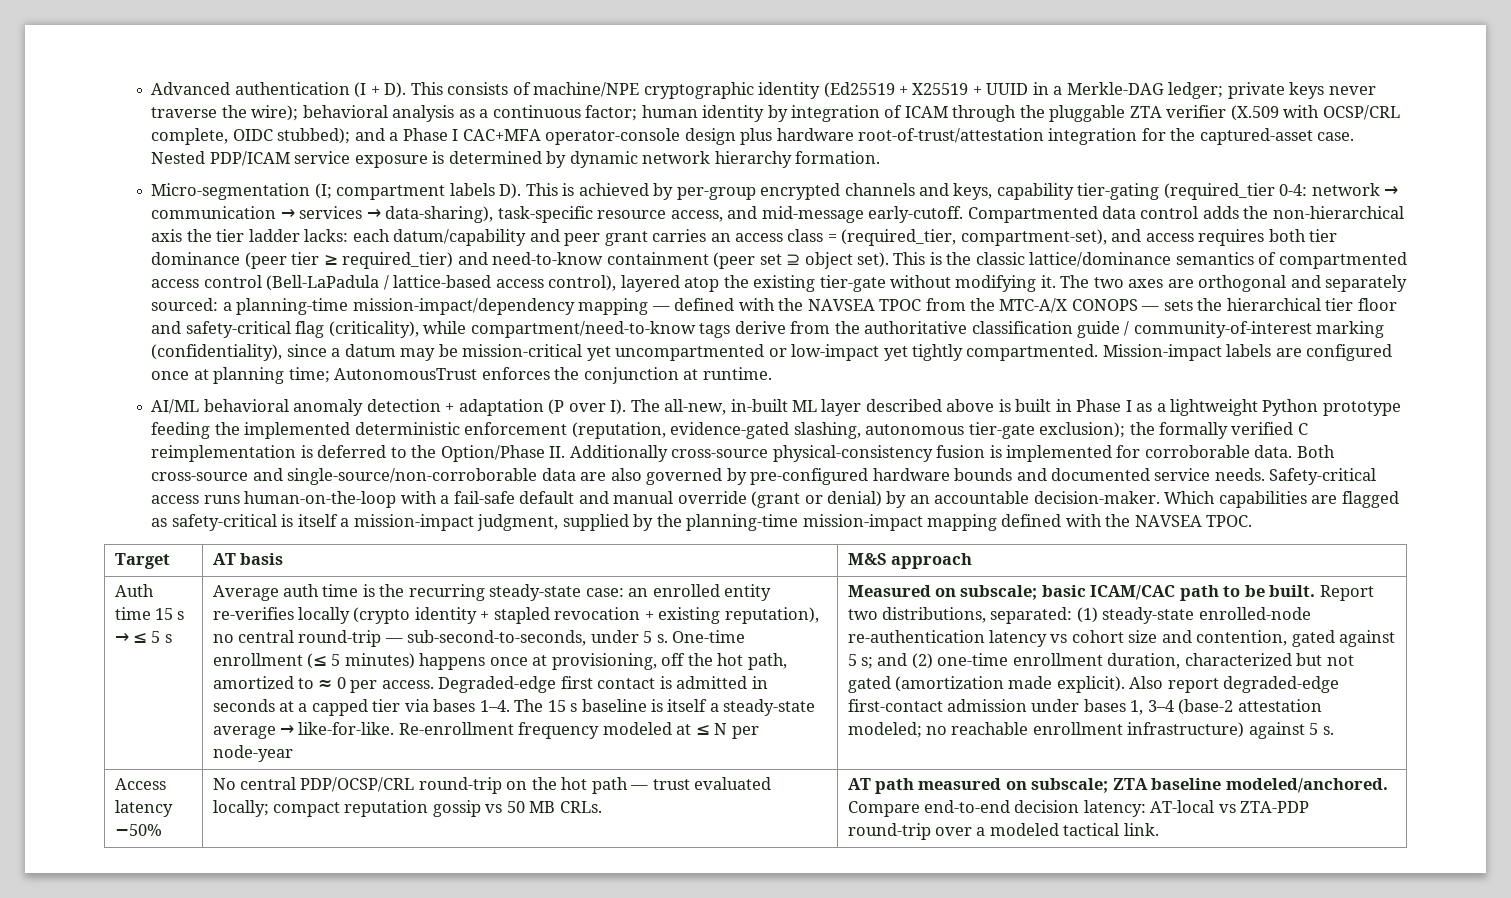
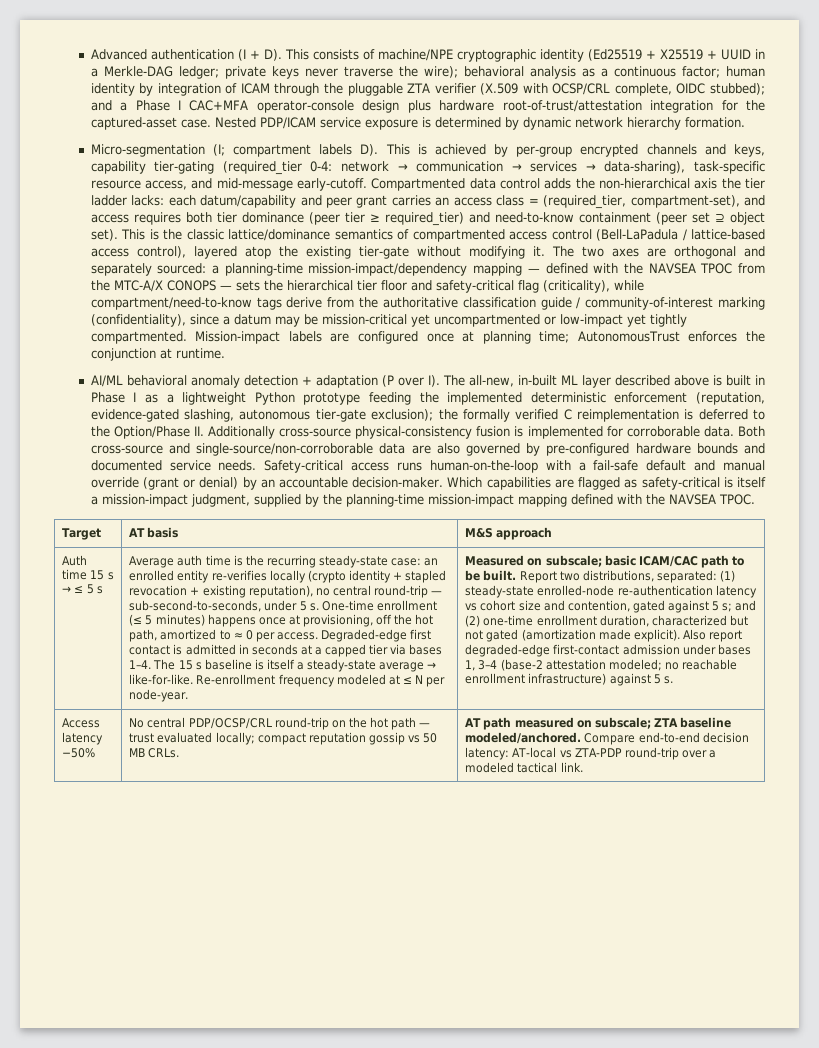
- Re-enrollment frequency modeled at ≤ N per node-year
+ Re-enrollment frequency modeled at ≤ N per node-year.

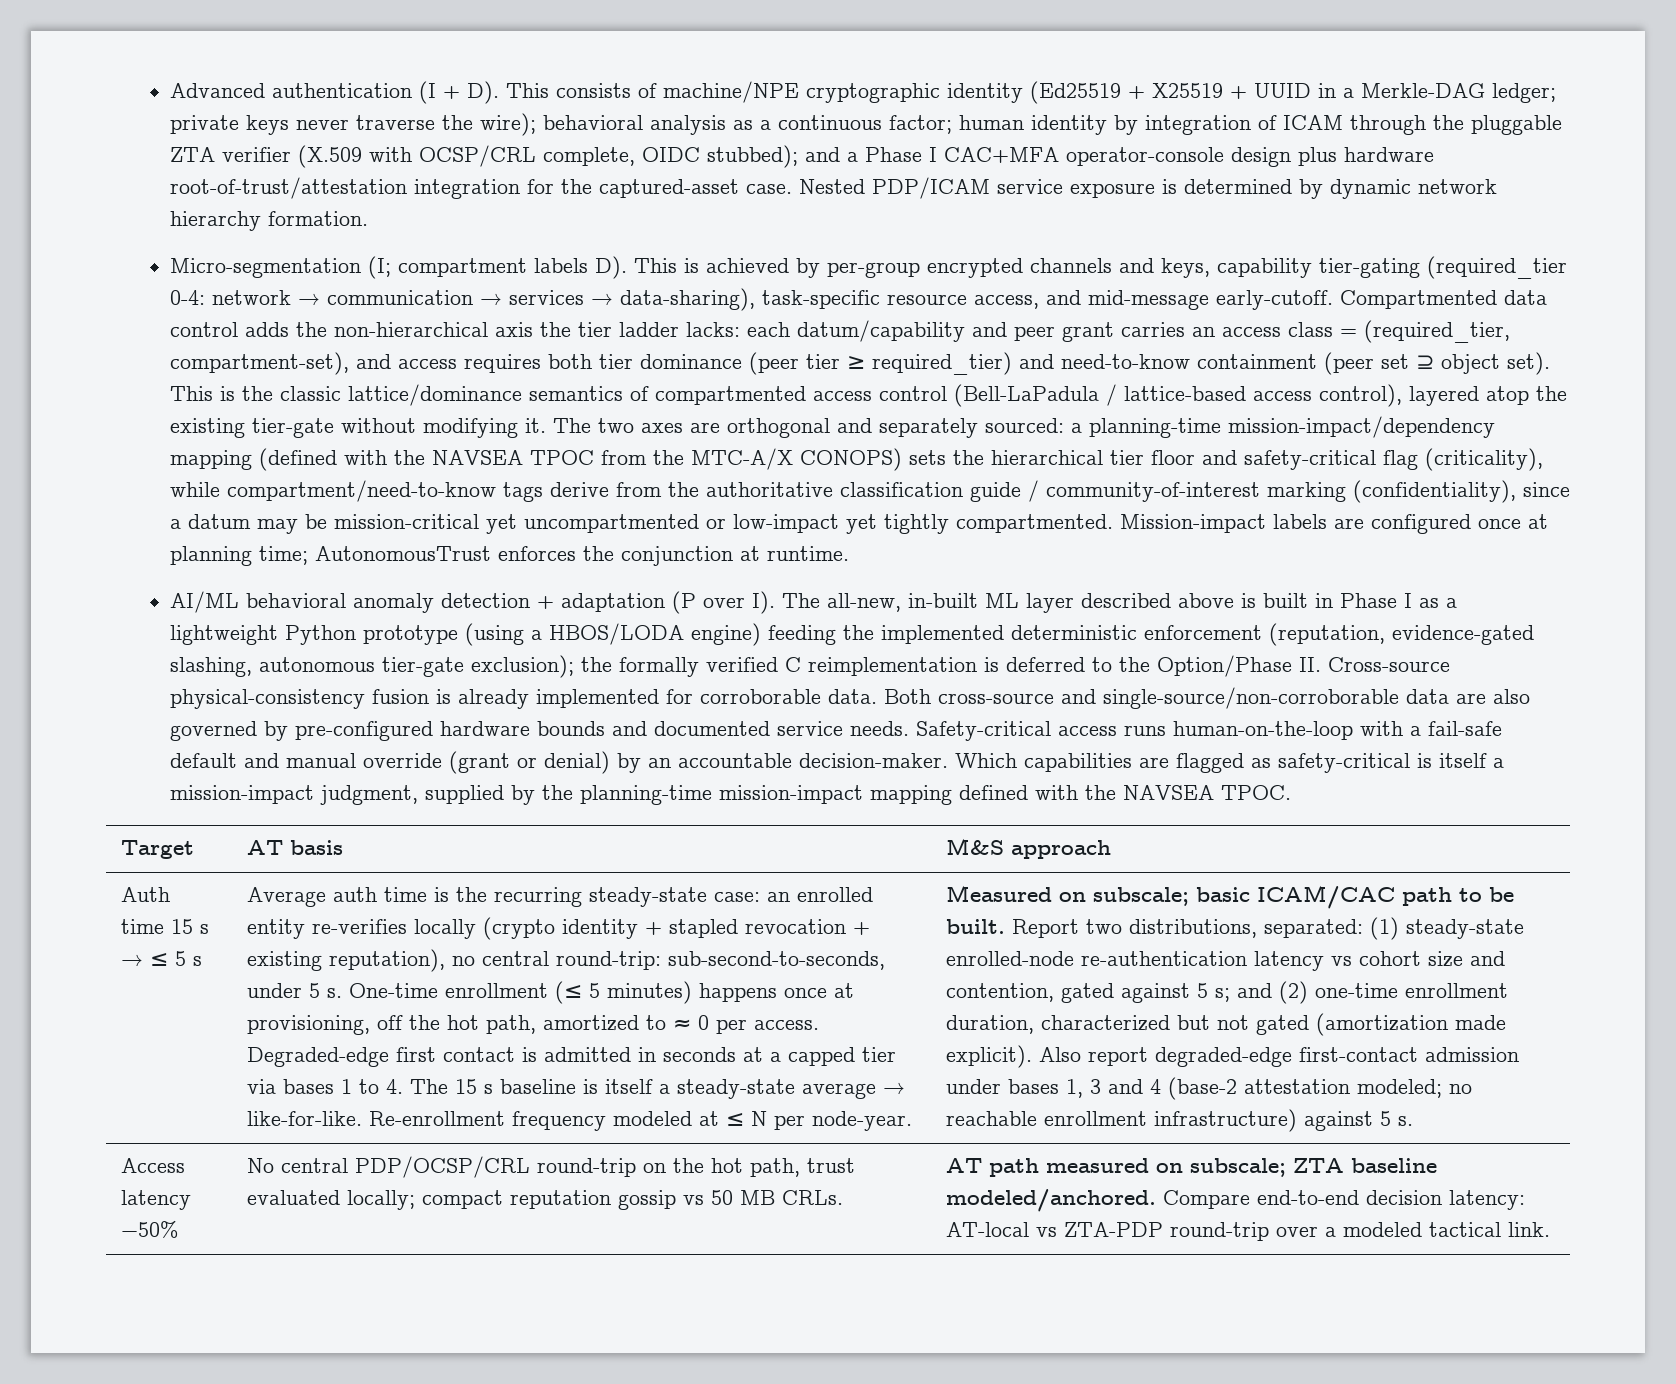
- The two axes are orthogonal and separately sourced: a planning-time mission-impact/dependency mapping — defined with the NAVSEA TPOC from the MTC-A/X CONOPS — sets the hierarchical tier floor and safety-critical flag (criticality), while compartment/need-to-know tags derive from the authoritative classification guide / community-of-interest marking (confidentiality), since a datum may be mission-critical yet uncompartmented or low-impact yet tightly compartmented.
+ The two axes are orthogonal and separately sourced: a planning-time mission-impact/dependency mapping (defined with the NAVSEA TPOC from the MTC-A/X CONOPS) sets the hierarchical tier floor and safety-critical flag (criticality), while compartment/need-to-know tags derive from the authoritative classification guide / community-of-interest marking (confidentiality), since a datum may be mission-critical yet uncompartmented or low-impact yet tightly compartmented.
- AI/ML behavioral anomaly detection + adaptation (P over I). The all-new, in-built ML layer described above is built in Phase I as a lightweight Python prototype feeding the implemented deterministic enforcement (reputation, evidence-gated slashing, autonomous tier-gate exclusion); the formally verified C reimplementation is deferred to the Option/Phase II. Additionally cross-source physical-consistency fusion is implemented for corroborable data.
+ AI/ML behavioral anomaly detection + adaptation (P over I). The all-new, in-built ML layer described above is built in Phase I as a lightweight Python prototype (using a HBOS/LODA engine) feeding the implemented deterministic enforcement (reputation, evidence-gated slashing, autonomous tier-gate exclusion); the formally verified C reimplementation is deferred to the Option/Phase II. Cross-source physical-consistency fusion is already implemented for corroborable data.
- Average auth time is the recurring steady-state case: an enrolled entity re-verifies locally (crypto identity + stapled revocation + existing reputation), no central round-trip — sub-second-to-seconds, under 5 s.
+ Average auth time is the recurring steady-state case: an enrolled entity re-verifies locally (crypto identity + stapled revocation + existing reputation), no central round-trip: sub-second-to-seconds, under 5 s.
- Degraded-edge first contact is admitted in seconds at a capped tier via bases 1–4. The 15 s baseline is itself a steady-state average → like-for-like.
+ Degraded-edge first contact is admitted in seconds at a capped tier via bases 1 to 4. The 15 s baseline is itself a steady-state average → like-for-like.
- Also report degraded-edge first-contact admission under bases 1, 3–4 (base-2 attestation modeled; no reachable enrollment infrastructure) against 5 s.
+ Also report degraded-edge first-contact admission under bases 1, 3 and 4 (base-2 attestation modeled; no reachable enrollment infrastructure) against 5 s.
- No central PDP/OCSP/CRL round-trip on the hot path — trust evaluated locally; compact reputation gossip vs 50 MB CRLs.
+ No central PDP/OCSP/CRL round-trip on the hot path, trust evaluated locally; compact reputation gossip vs 50 MB CRLs.

